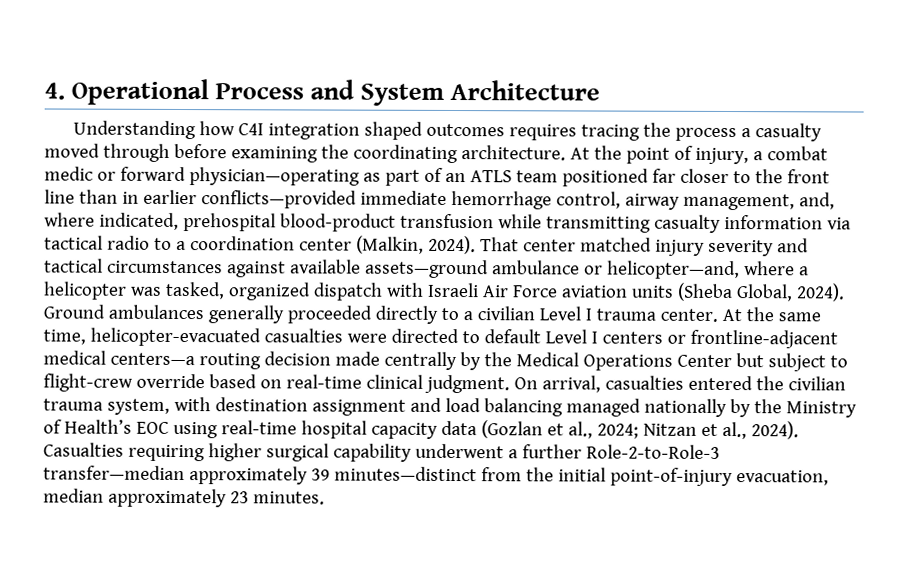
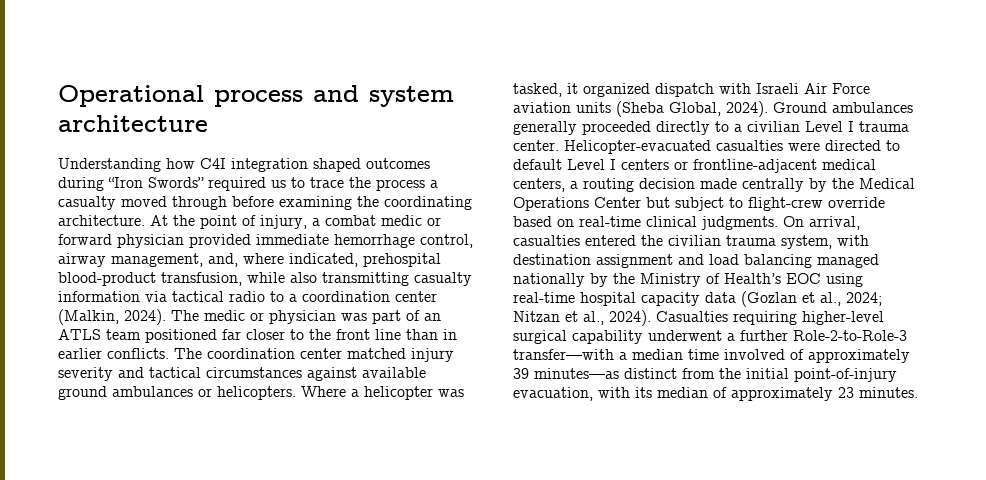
- 4. Operational Process and System Architecture
+ Operational process and system architecture
- Understanding how C4I integration shaped outcomes requires tracing the process a casualty moved through before examining the coordinating architecture.
+ Understanding how C4I integration shaped outcomes during “Iron Swords” required us to trace the process a casualty moved through before examining the coordinating architecture.
- At the point of injury, a combat medic or forward physician—operating as part of an ATLS team positioned far closer to the front line than in earlier conflicts—provided immediate hemorrhage control, airway management, and, where indicated, prehospital blood-product transfusion while transmitting casualty information via tactical radio to a coordination center (Malkin, 2024). That center matched injury severity and tactical circumstances against available assets—ground ambulance or helicopter—and, where a helicopter was tasked, organized dispatch with Israeli Air Force aviation units (Sheba Global, 2024).
+ At the point of injury, a combat medic or forward physician provided immediate hemorrhage control, airway management, and, where indicated, prehospital blood-product transfusion, while also transmitting casualty information via tactical radio to a coordination center (Malkin, 2024). The medic or physician was part of an ATLS team positioned far closer to the front line than in earlier conflicts. The coordination center matched injury severity and tactical circumstances against available ground ambulances or helicopters. Where a helicopter was tasked, it organized dispatch with Israeli Air Force aviation units (Sheba Global, 2024).
- At the same time, helicopter-evacuated casualties were directed to default Level I centers or frontline-adjacent medical centers—a routing decision made centrally by the Medical Operations Center but subject to flight-crew override based on real-time clinical judgment.
+ Helicopter-evacuated casualties were directed to default Level I centers or frontline-adjacent medical centers, a routing decision made centrally by the Medical Operations Center but subject to flight-crew override based on real-time clinical judgments.
- Casualties requiring higher surgical capability underwent a further Role-2-to-Role-3 transfer—median approximately 39 minutes—distinct from the initial point-of-injury evacuation, median approximately 23 minutes.
+ Casualties requiring higher-level surgical capability underwent a further Role-2-to-Role-3 transfer—with a median time involved of approximately 39 minutes—as distinct from the initial point-of-injury evacuation, with its median of approximately 23 minutes.

